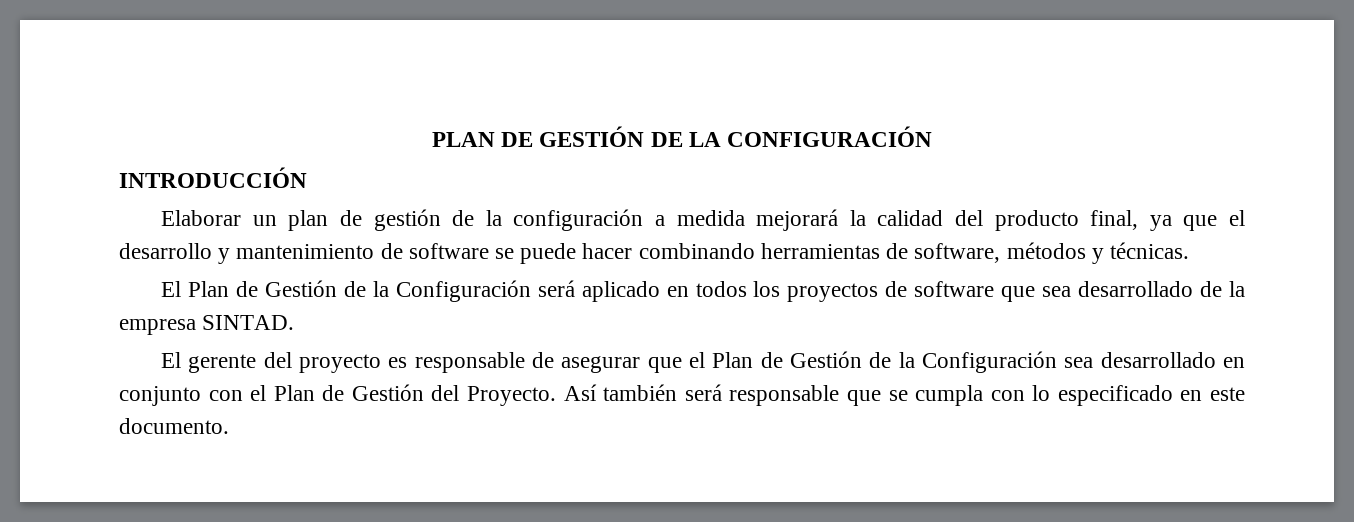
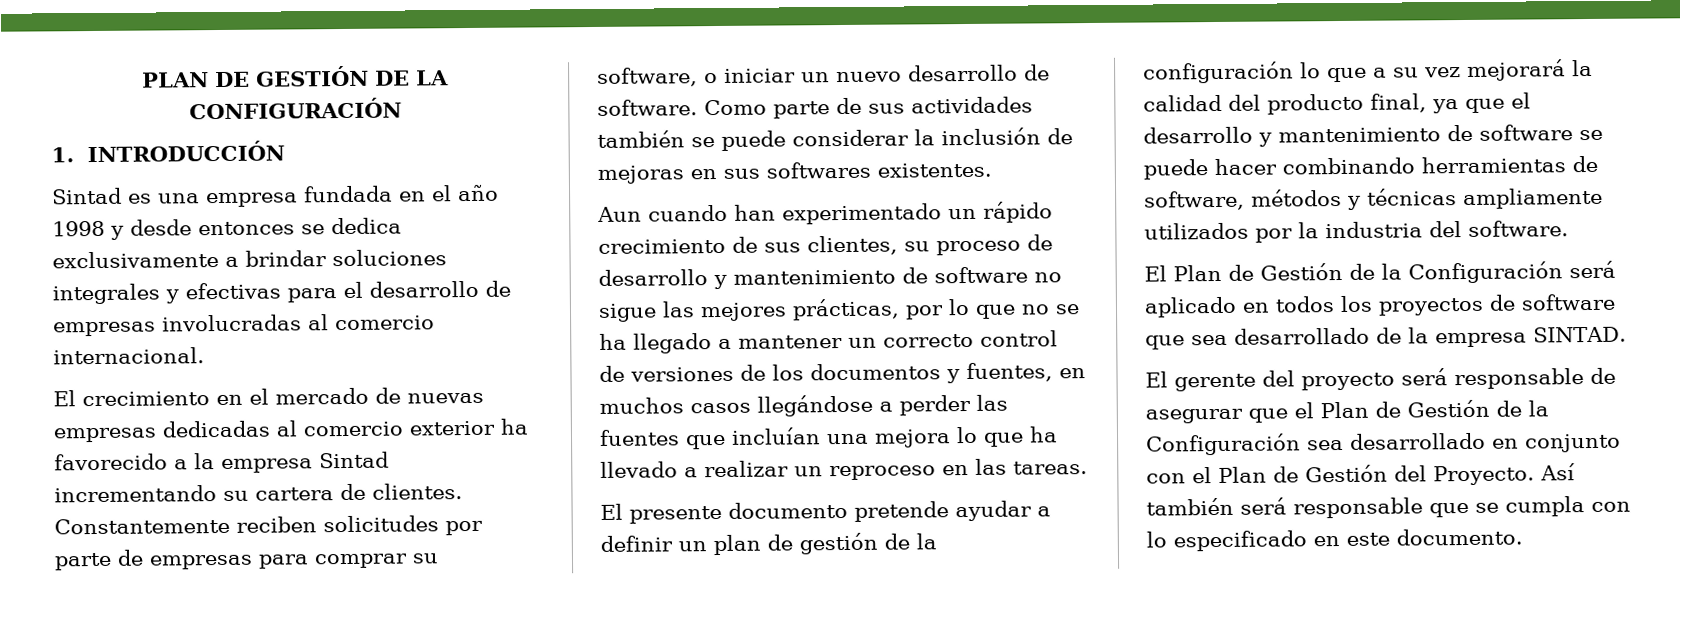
- INTRODUCCIÓN
+ 1. INTRODUCCIÓN
- Elaborar un plan de gestión de la configuración a medida mejorará la calidad del producto final, ya que el desarrollo y mantenimiento de software se puede hacer combinando herramientas de software, métodos y técnicas.
+ Sintad es una empresa fundada en el año 1998 y desde entonces se dedica exclusivamente a brindar soluciones integrales y efectivas para el desarrollo de empresas involucradas al comercio internacional.
+ El crecimiento en el mercado de nuevas empresas dedicadas al comercio exterior ha favorecido a la empresa Sintad incrementando su cartera de clientes. Constantemente reciben solicitudes por parte de empresas para comprar su software, o iniciar un nuevo desarrollo de software. Como parte de sus actividades también se puede considerar la inclusión de mejoras en sus softwares existentes.
+ Aun cuando han experimentado un rápido crecimiento de sus clientes, su proceso de desarrollo y mantenimiento de software no sigue las mejores prácticas, por lo que no se ha llegado a mantener un correcto control de versiones de los documentos y fuentes, en muchos casos llegándose a perder las fuentes que incluían una mejora lo que ha llevado a realizar un reproceso en las tareas.
+ El presente documento pretende ayudar a definir un plan de gestión de la configuración lo que a su vez mejorará la calidad del producto final, ya que el desarrollo y mantenimiento de software se puede hacer combinando herramientas de software, métodos y técnicas ampliamente utilizados por la industria del software.
- El gerente del proyecto es responsable de asegurar que el Plan de Gestión de la Configuración sea desarrollado en conjunto con el Plan de Gestión del Proyecto.
+ El gerente del proyecto será responsable de asegurar que el Plan de Gestión de la Configuración sea desarrollado en conjunto con el Plan de Gestión del Proyecto.

